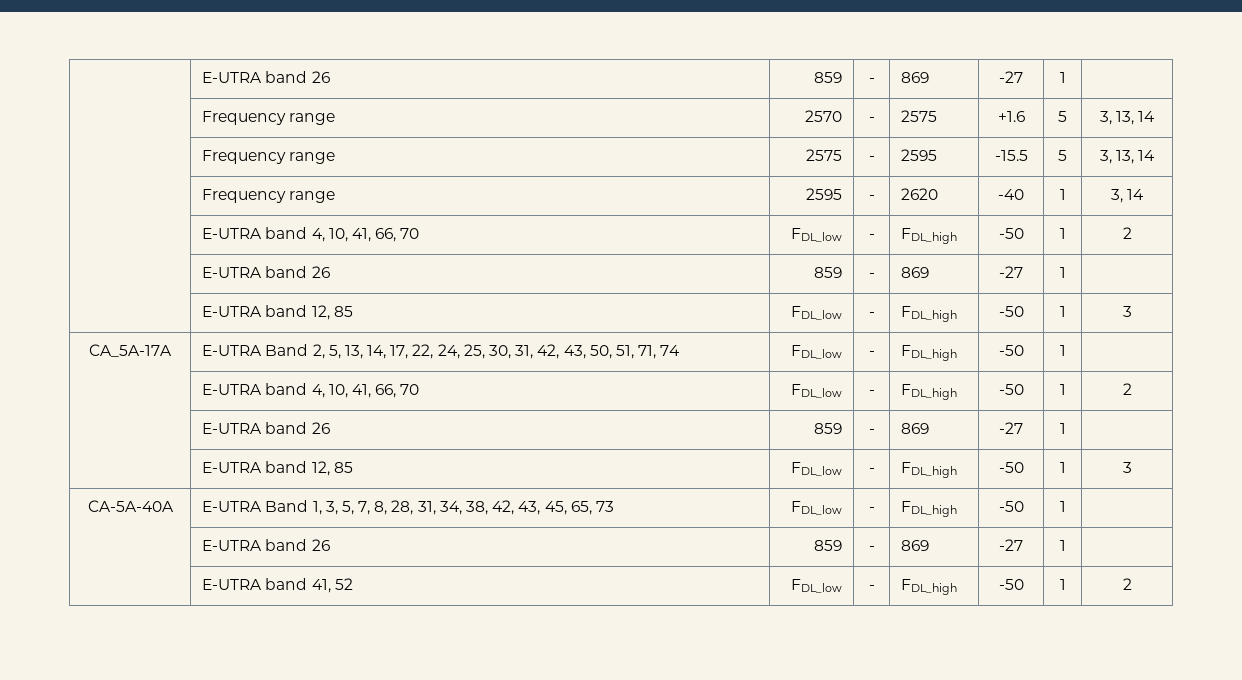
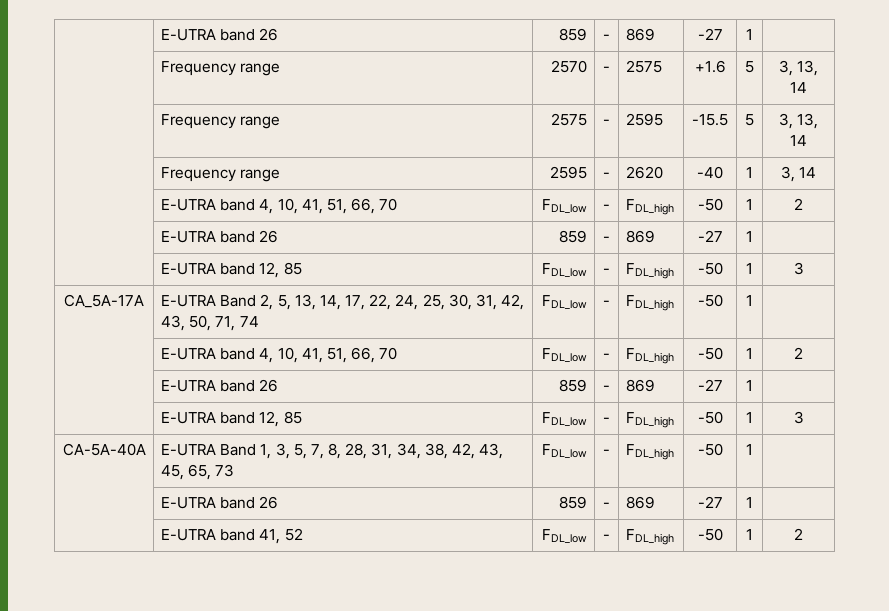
  | Frequency range | 2595 | - | 2620 | -40 | 1 | 3, 14
- | E-UTRA band 4, 10, 41, 66, 70 | FDL_low | - | FDL_high | -50 | 1 | 2
+ | E-UTRA band 4, 10, 41, 51, 66, 70 | FDL_low | - | FDL_high | -50 | 1 | 2
- CA_5A-17A | E-UTRA Band 2, 5, 13, 14, 17, 22, 24, 25, 30, 31, 42, 43, 50, 51, 71, 74 | FDL_low | - | FDL_high | -50 | 1 |
- | E-UTRA band 4, 10, 41, 66, 70 | FDL_low | - | FDL_high | -50 | 1 | 2
+ CA_5A-17A | E-UTRA Band 2, 5, 13, 14, 17, 22, 24, 25, 30, 31, 42, 43, 50, 71, 74 | FDL_low | - | FDL_high | -50 | 1 |
+ | E-UTRA band 4, 10, 41, 51, 66, 70 | FDL_low | - | FDL_high | -50 | 1 | 2

